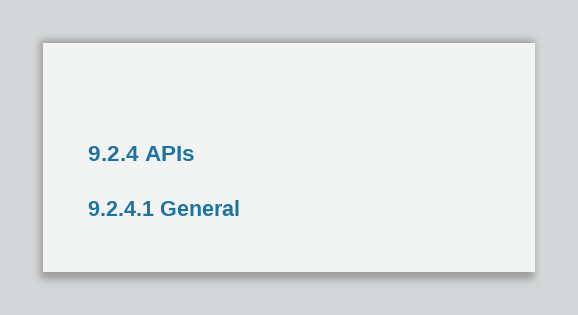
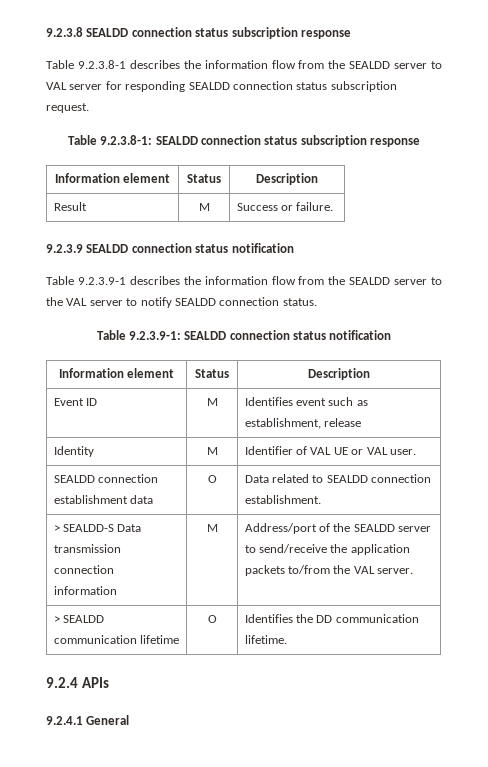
+ 9.2.3.8 SEALDD connection status subscription response
+ Table 9.2.3.8-1 describes the information flow from the SEALDD server to VAL server for responding SEALDD connection status subscription request.
+ Table 9.2.3.8-1: SEALDD connection status subscription response
+ Information element | Status | Description
+ Result | M | Success or failure.
+ 9.2.3.9 SEALDD connection status notification
+ Table 9.2.3.9-1 describes the information flow from the SEALDD server to the VAL server to notify SEALDD connection status.
+ Table 9.2.3.9-1: SEALDD connection status notification
+ Information element | Status | Description
+ Event ID | M | Identifies event such as establishment, release
+ Identity | M | Identifier of VAL UE or VAL user.
+ SEALDD connection establishment data | O | Data related to SEALDD connection establishment.
+ > SEALDD-S Data transmission connection information | M | Address/port of the SEALDD server to send/receive the application packets to/from the VAL server.
+ > SEALDD communication lifetime | O | Identifies the DD communication lifetime.

